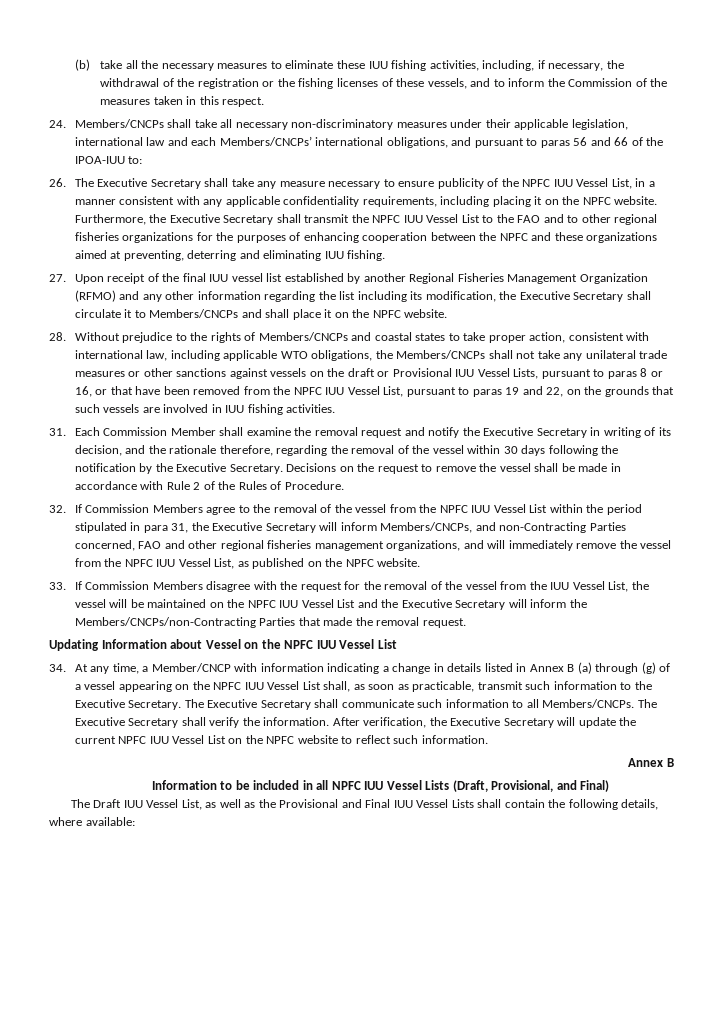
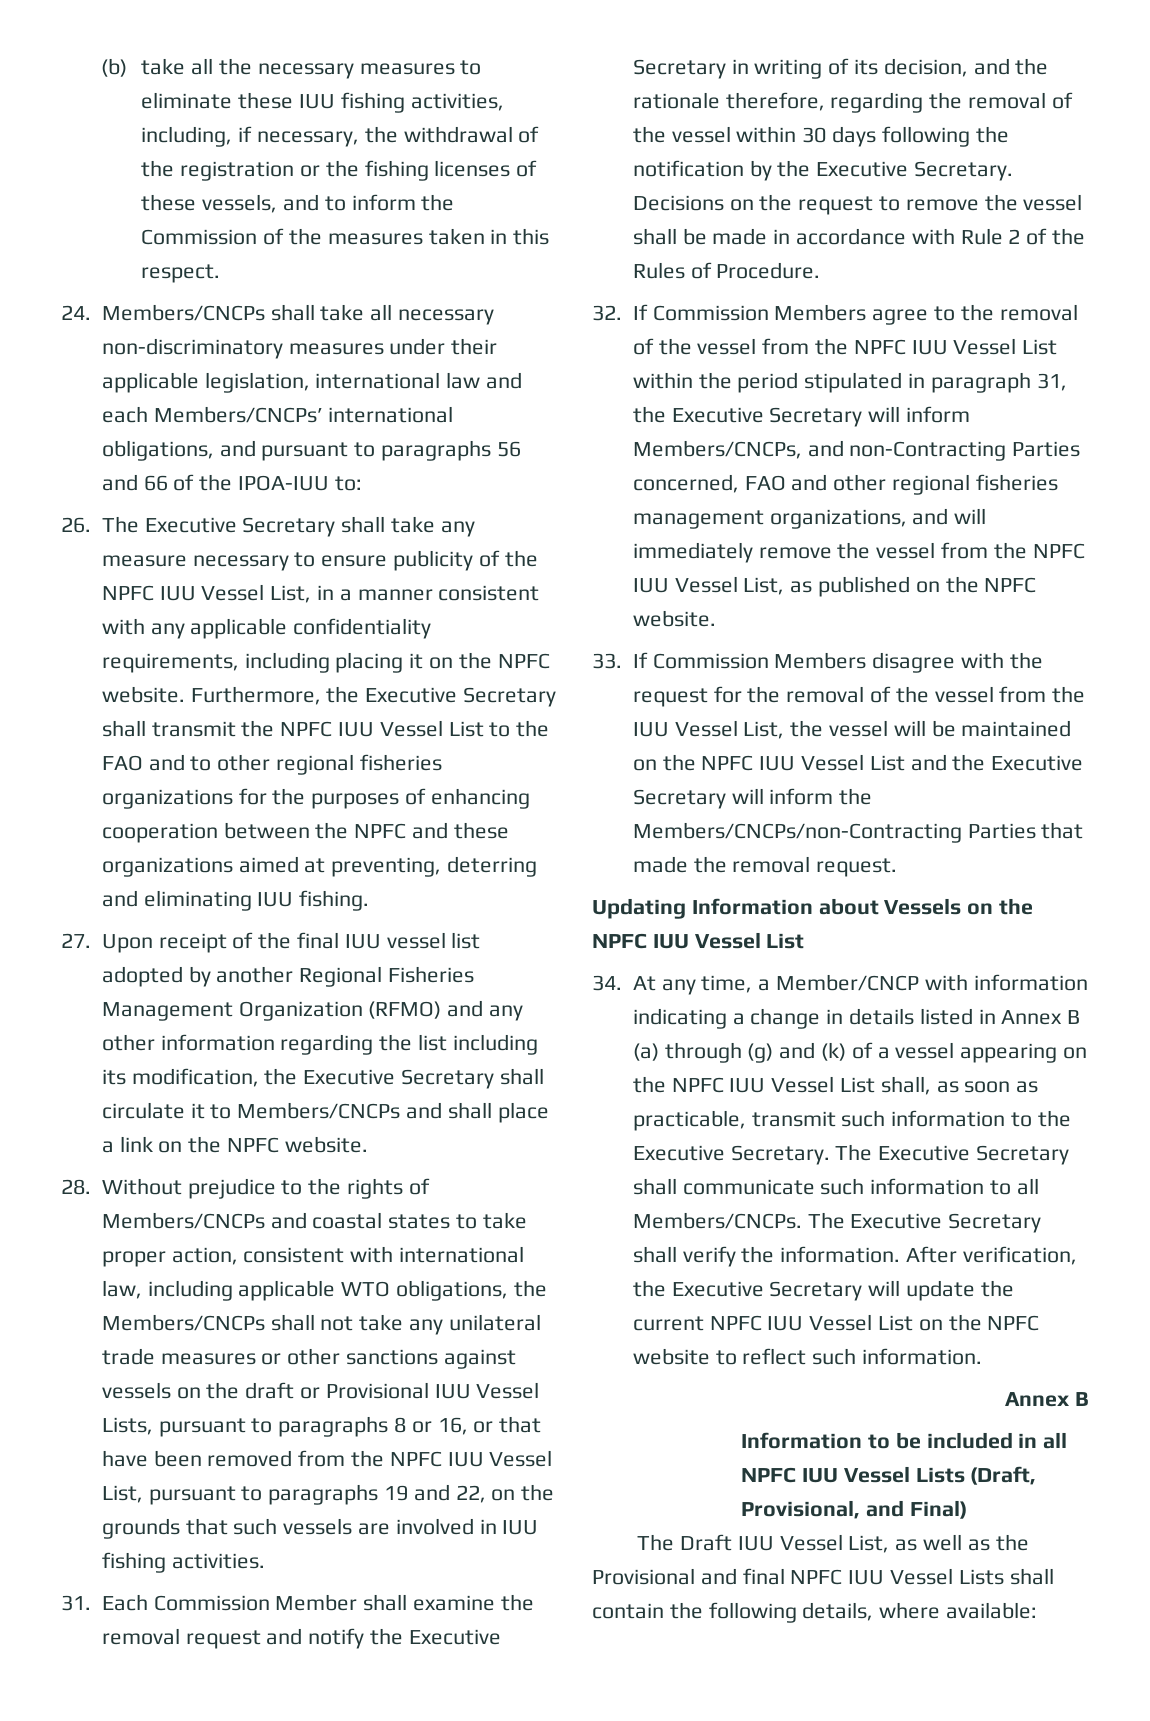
- 24. Members/CNCPs shall take all necessary non-discriminatory measures under their applicable legislation, international law and each Members/CNCPs’ international obligations, and pursuant to paras 56 and 66 of the IPOA-IUU to:
+ 24. Members/CNCPs shall take all necessary non-discriminatory measures under their applicable legislation, international law and each Members/CNCPs’ international obligations, and pursuant to paragraphs 56 and 66 of the IPOA-IUU to:
- 27. Upon receipt of the final IUU vessel list established by another Regional Fisheries Management Organization (RFMO) and any other information regarding the list including its modification, the Executive Secretary shall circulate it to Members/CNCPs and shall place it on the NPFC website.
+ 27. Upon receipt of the final IUU vessel list adopted by another Regional Fisheries Management Organization (RFMO) and any other information regarding the list including its modification, the Executive Secretary shall circulate it to Members/CNCPs and shall place a link on the NPFC website.
- 28. Without prejudice to the rights of Members/CNCPs and coastal states to take proper action, consistent with international law, including applicable WTO obligations, the Members/CNCPs shall not take any unilateral trade measures or other sanctions against vessels on the draft or Provisional IUU Vessel Lists, pursuant to paras 8 or 16, or that have been removed from the NPFC IUU Vessel List, pursuant to paras 19 and 22, on the grounds that such vessels are involved in IUU fishing activities.
+ 28. Without prejudice to the rights of Members/CNCPs and coastal states to take proper action, consistent with international law, including applicable WTO obligations, the Members/CNCPs shall not take any unilateral trade measures or other sanctions against vessels on the draft or Provisional IUU Vessel Lists, pursuant to paragraphs 8 or 16, or that have been removed from the NPFC IUU Vessel List, pursuant to paragraphs 19 and 22, on the grounds that such vessels are involved in IUU fishing activities.
- 32. If Commission Members agree to the removal of the vessel from the NPFC IUU Vessel List within the period stipulated in para 31, the Executive Secretary will inform Members/CNCPs, and non-Contracting Parties concerned, FAO and other regional fisheries management organizations, and will immediately remove the vessel from the NPFC IUU Vessel List, as published on the NPFC website.
+ 32. If Commission Members agree to the removal of the vessel from the NPFC IUU Vessel List within the period stipulated in paragraph 31, the Executive Secretary will inform Members/CNCPs, and non-Contracting Parties concerned, FAO and other regional fisheries management organizations, and will immediately remove the vessel from the NPFC IUU Vessel List, as published on the NPFC website.
- Updating Information about Vessel on the NPFC IUU Vessel List
+ Updating Information about Vessels on the NPFC IUU Vessel List
- 34. At any time, a Member/CNCP with information indicating a change in details listed in Annex B (a) through (g) of a vessel appearing on the NPFC IUU Vessel List shall, as soon as practicable, transmit such information to the Executive Secretary.
+ 34. At any time, a Member/CNCP with information indicating a change in details listed in Annex B (a) through (g) and (k) of a vessel appearing on the NPFC IUU Vessel List shall, as soon as practicable, transmit such information to the Executive Secretary.
- The Draft IUU Vessel List, as well as the Provisional and Final IUU Vessel Lists shall contain the following details, where available:
+ The Draft IUU Vessel List, as well as the Provisional and final NPFC IUU Vessel Lists shall contain the following details, where available:

